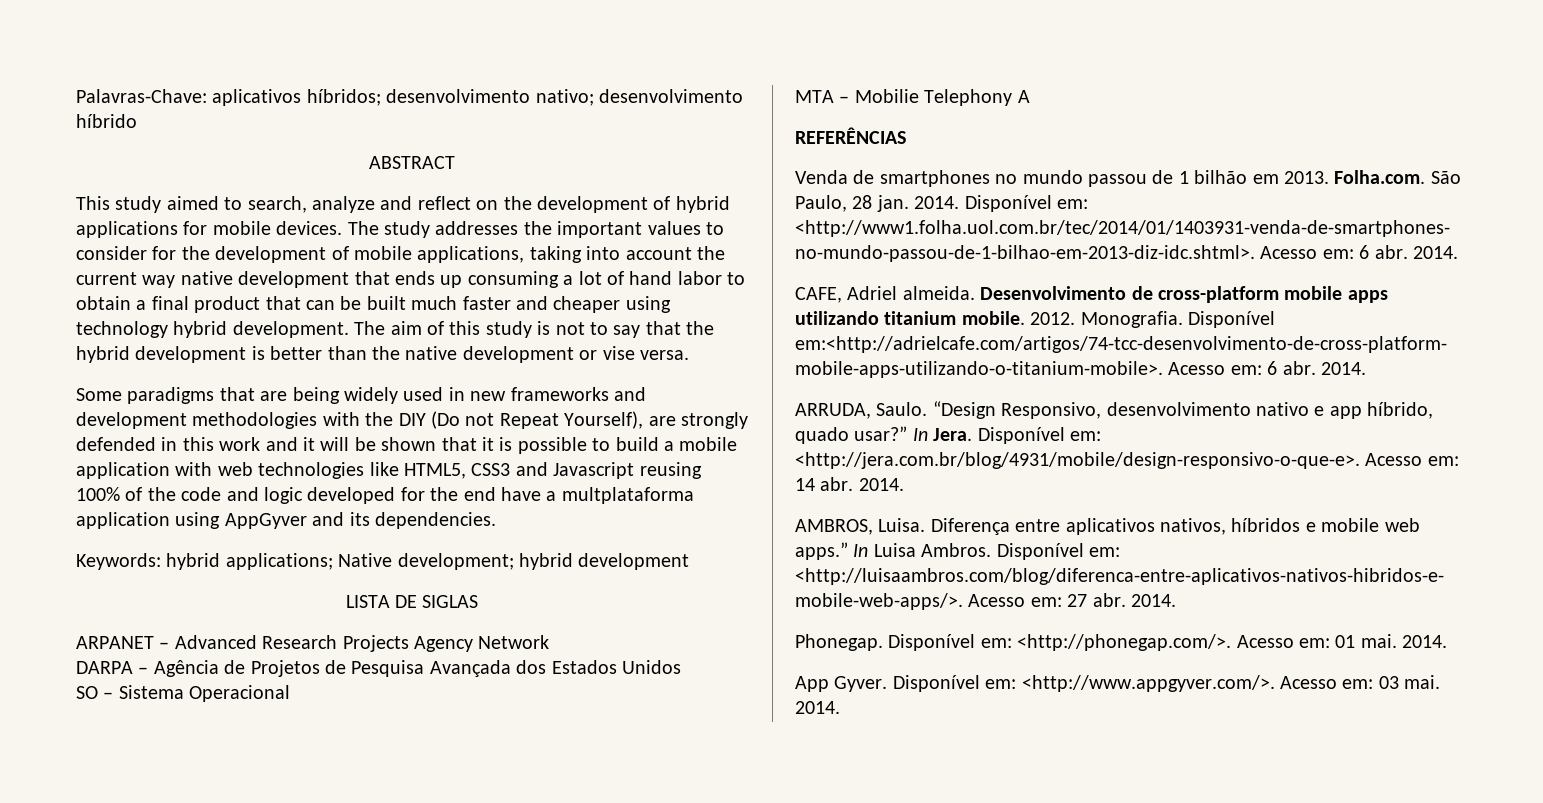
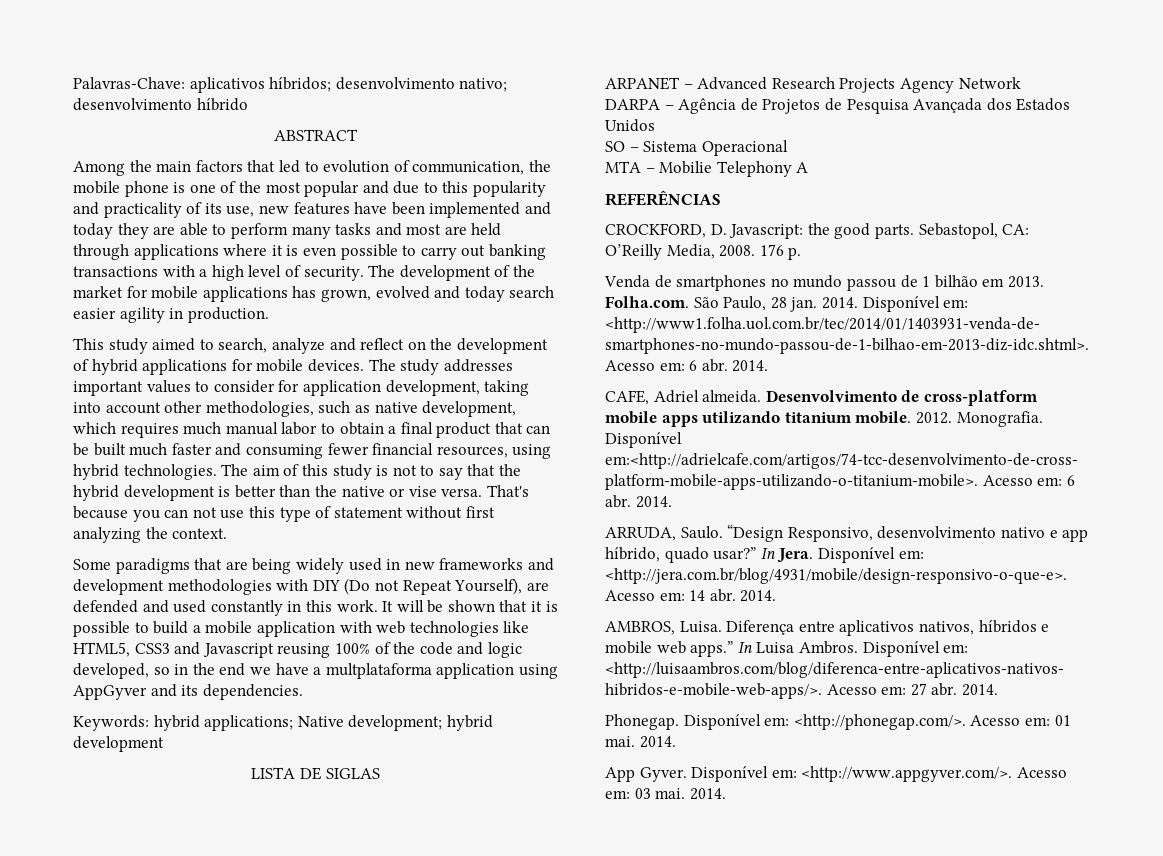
+ Among the main factors that led to evolution of communication, the mobile phone is one of the most popular and due to this popularity and practicality of its use, new features have been implemented and today they are able to perform many tasks and most are held through applications where it is even possible to carry out banking transactions with a high level of security. The development of the market for mobile applications has grown, evolved and today search easier agility in production.
- The study addresses the important values to consider for the development of mobile applications, taking into account the current way native development that ends up consuming a lot of hand labor to obtain a final product that can be built much faster and cheaper using technology hybrid development.
+ The study addresses important values to consider for application development, taking into account other methodologies, such as native development, which requires much manual labor to obtain a final product that can be built much faster and consuming fewer financial resources, using hybrid technologies.
- The aim of this study is not to say that the hybrid development is better than the native development or vise versa.
+ The aim of this study is not to say that the hybrid development is better than the native or vise versa. That's because you can not use this type of statement without first analyzing the context.
- Some paradigms that are being widely used in new frameworks and development methodologies with the DIY (Do not Repeat Yourself), are strongly defended in this work and it will be shown that it is possible to build a mobile application with web technologies like HTML5, CSS3 and Javascript reusing 100% of the code and logic developed for the end have a multplataforma application using AppGyver and its dependencies.
+ Some paradigms that are being widely used in new frameworks and development methodologies with DIY (Do not Repeat Yourself), are defended and used constantly in this work. It will be shown that it is possible to build a mobile application with web technologies like HTML5, CSS3 and Javascript reusing 100% of the code and logic developed, so in the end we have a multplataforma application using AppGyver and its dependencies.
+ CROCKFORD, D. Javascript: the good parts. Sebastopol, CA: O’Reilly Media, 2008. 176 p.

